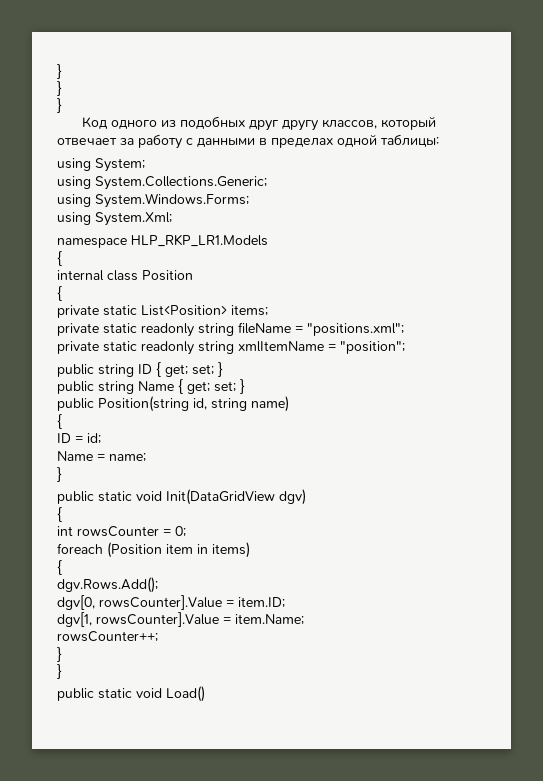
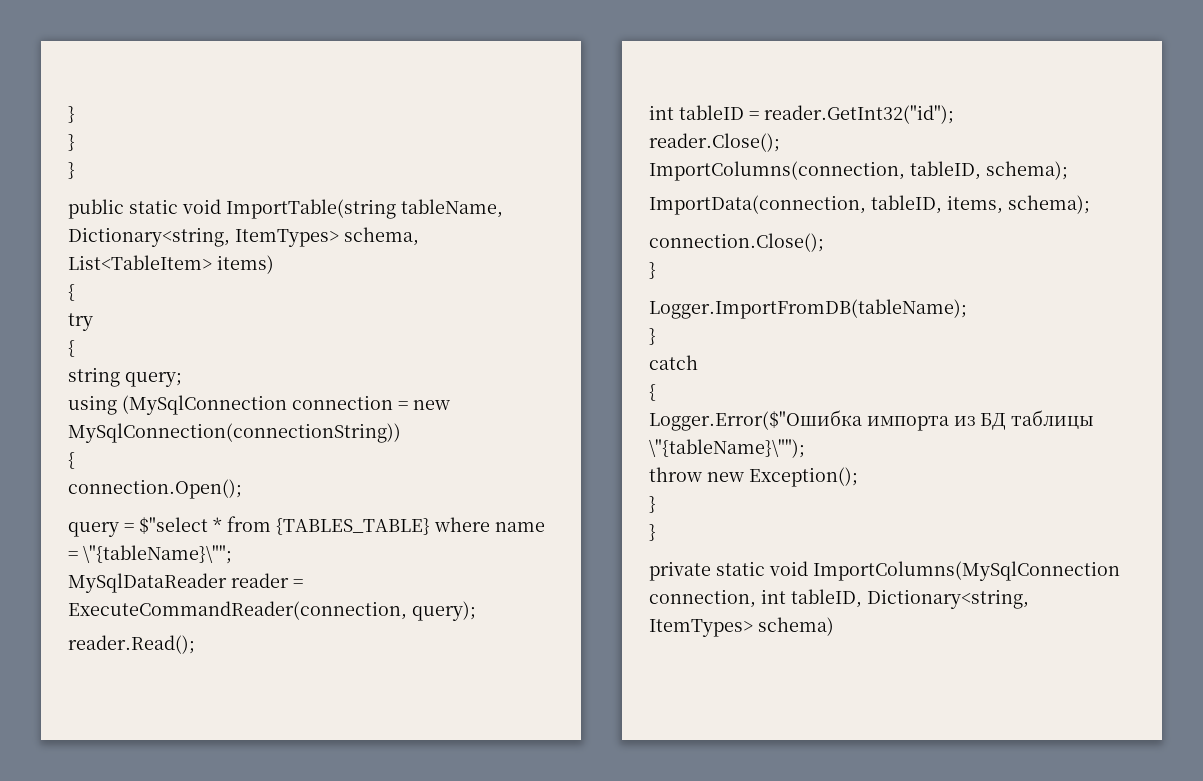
- Код одного из подобных друг другу классов, который отвечает за работу с данными в пределах одной таблицы:
- using System;
- using System.Collections.Generic;
- using System.Windows.Forms;
- using System.Xml;
- namespace HLP_RKP_LR1.Models
+ public static void ImportTable(string tableName, Dictionary<string, ItemTypes> schema, List<TableItem> items)
  {
- internal class Position
+ try
  {
- private static List<Position> items;
- private static readonly string fileName = "positions.xml";
- private static readonly string xmlItemName = "position";
- public string ID { get; set; }
- public string Name { get; set; }
- public Position(string id, string name)
+ string query;
+ using (MySqlConnection connection = new MySqlConnection(connectionString))
  {
- ID = id;
- Name = name;
+ connection.Open();
+ query = $"select * from {TABLES_TABLE} where name = \"{tableName}\"";
+ MySqlDataReader reader = ExecuteCommandReader(connection, query);
+ reader.Read();
+ int tableID = reader.GetInt32("id");
+ reader.Close();
+ ImportColumns(connection, tableID, schema);
+ ImportData(connection, tableID, items, schema);
+ connection.Close();
  }
- public static void Init(DataGridView dgv)
+ Logger.ImportFromDB(tableName);
+ }
+ catch
  {
- int rowsCounter = 0;
- foreach (Position item in items)
- {
- dgv.Rows.Add();
- dgv[0, rowsCounter].Value = item.ID;
- dgv[1, rowsCounter].Value = item.Name;
- rowsCounter++;
+ Logger.Error($"Ошибка импорта из БД таблицы \"{tableName}\"");
+ throw new Exception();
  }
  }
- public static void Load()
+ private static void ImportColumns(MySqlConnection connection, int tableID, Dictionary<string, ItemTypes> schema)

